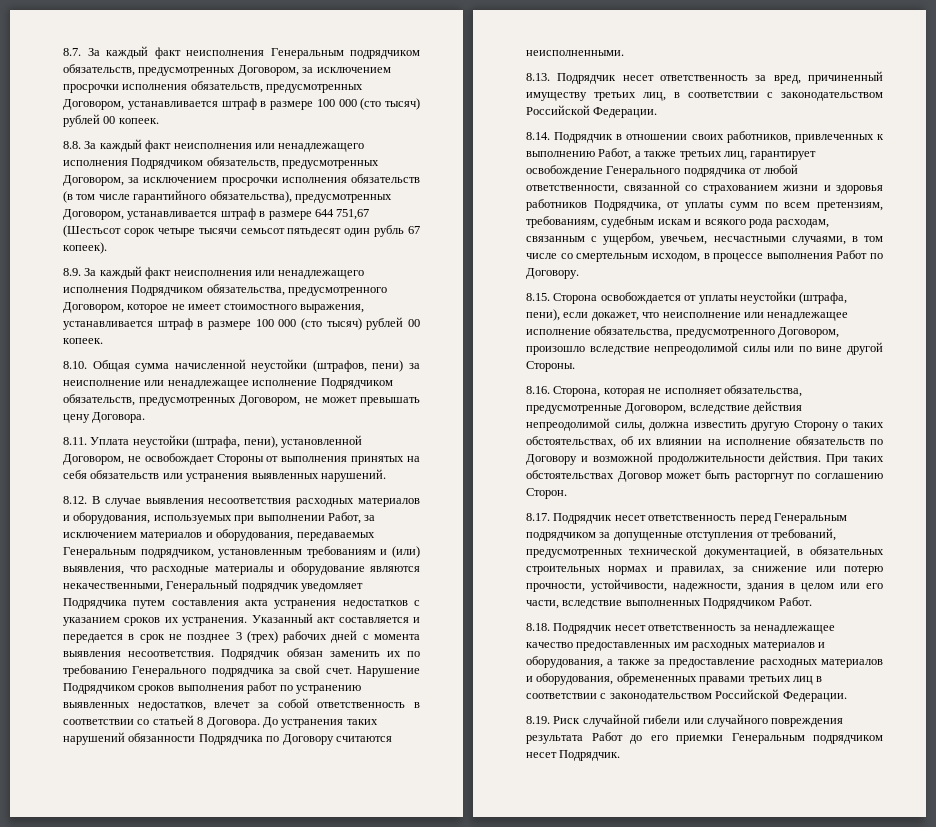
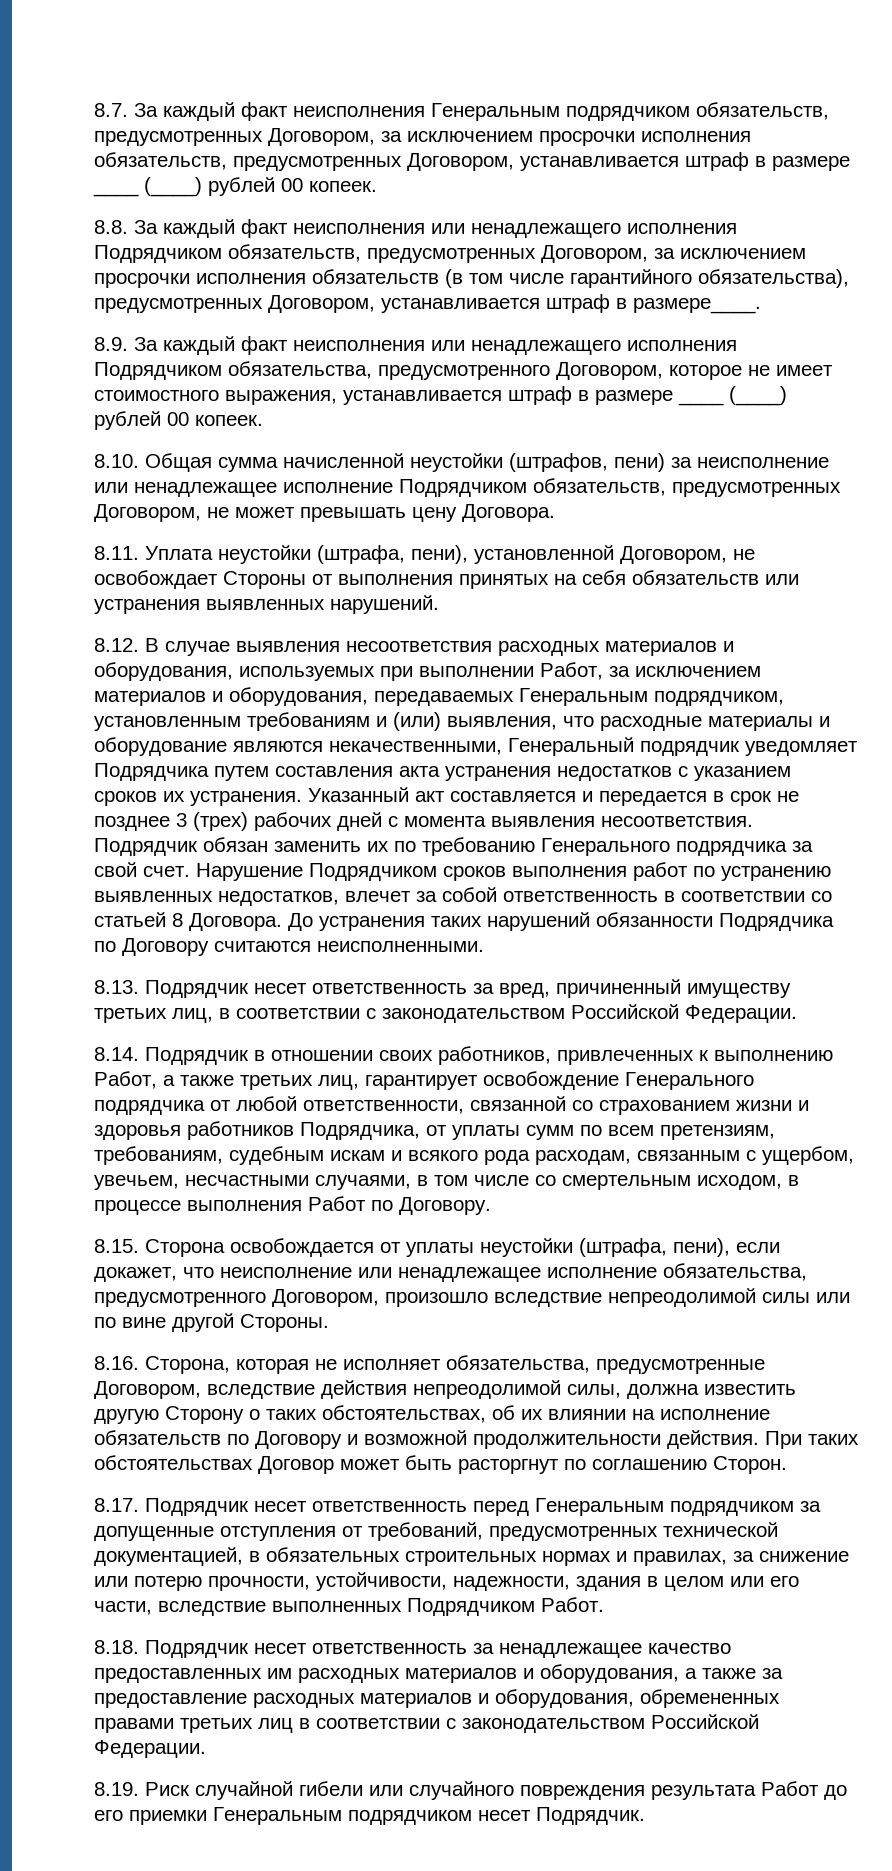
- 8.7. За каждый факт неисполнения Генеральным подрядчиком обязательств, предусмотренных Договором, за исключением просрочки исполнения обязательств, предусмотренных Договором, устанавливается штраф в размере 100 000 (сто тысяч) рублей 00 копеек.
+ 8.7. За каждый факт неисполнения Генеральным подрядчиком обязательств, предусмотренных Договором, за исключением просрочки исполнения обязательств, предусмотренных Договором, устанавливается штраф в размере ____ (____) рублей 00 копеек.
- 8.8. За каждый факт неисполнения или ненадлежащего исполнения Подрядчиком обязательств, предусмотренных Договором, за исключением просрочки исполнения обязательств (в том числе гарантийного обязательства), предусмотренных Договором, устанавливается штраф в размере 644 751,67 (Шестьсот сорок четыре тысячи семьсот пятьдесят один рубль 67 копеек).
+ 8.8. За каждый факт неисполнения или ненадлежащего исполнения Подрядчиком обязательств, предусмотренных Договором, за исключением просрочки исполнения обязательств (в том числе гарантийного обязательства), предусмотренных Договором, устанавливается штраф в размере____.
- 8.9. За каждый факт неисполнения или ненадлежащего исполнения Подрядчиком обязательства, предусмотренного Договором, которое не имеет стоимостного выражения, устанавливается штраф в размере 100 000 (сто тысяч) рублей 00 копеек.
+ 8.9. За каждый факт неисполнения или ненадлежащего исполнения Подрядчиком обязательства, предусмотренного Договором, которое не имеет стоимостного выражения, устанавливается штраф в размере ____ (____) рублей 00 копеек.

